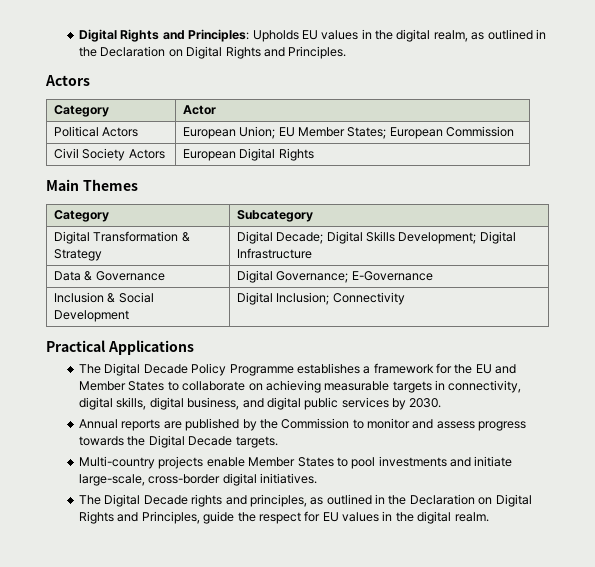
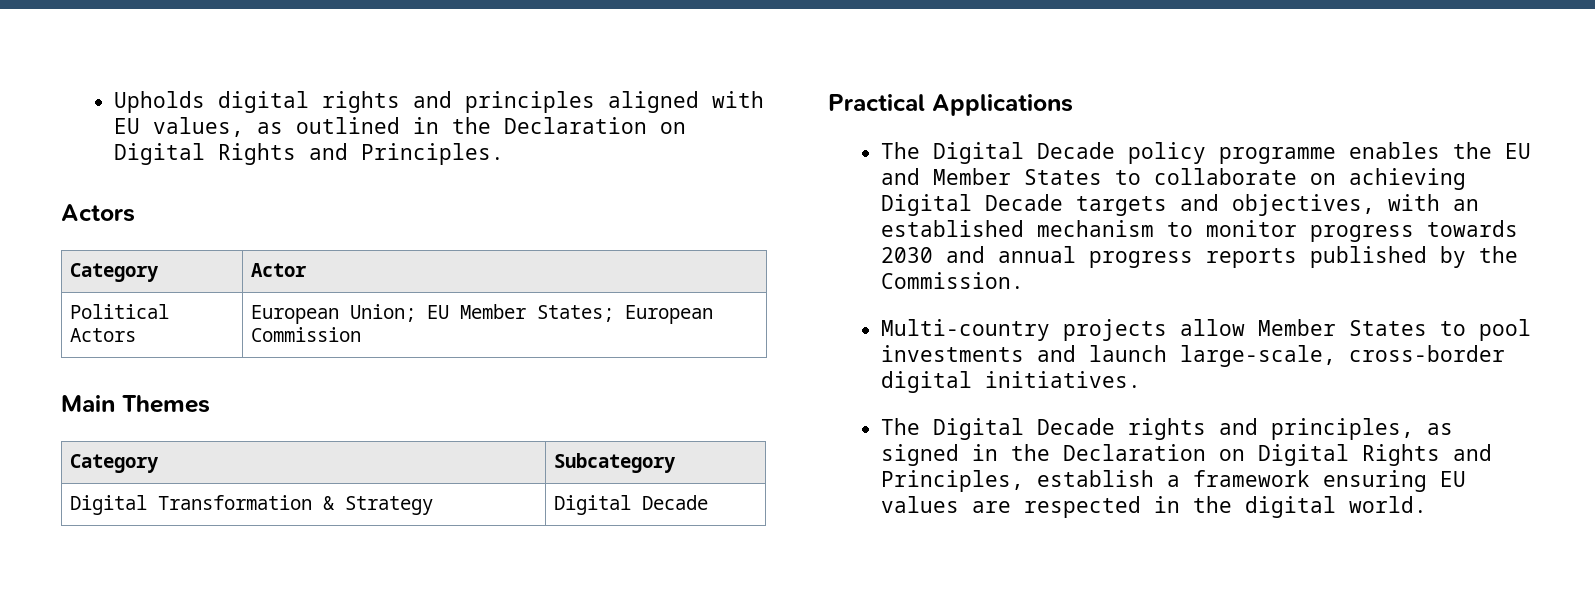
- Digital Rights and Principles: Upholds EU values in the digital realm, as outlined in the Declaration on Digital Rights and Principles.
+ Upholds digital rights and principles aligned with EU values, as outlined in the Declaration on Digital Rights and Principles.
- Civil Society Actors | European Digital Rights
- Digital Transformation & Strategy | Digital Decade; Digital Skills Development; Digital Infrastructure
- Data & Governance | Digital Governance; E-Governance
- Inclusion & Social Development | Digital Inclusion; Connectivity
+ Digital Transformation & Strategy | Digital Decade
- The Digital Decade Policy Programme establishes a framework for the EU and Member States to collaborate on achieving measurable targets in connectivity, digital skills, digital business, and digital public services by 2030.
- Annual reports are published by the Commission to monitor and assess progress towards the Digital Decade targets.
+ The Digital Decade policy programme enables the EU and Member States to collaborate on achieving Digital Decade targets and objectives, with an established mechanism to monitor progress towards 2030 and annual progress reports published by the Commission.
- Multi-country projects enable Member States to pool investments and initiate large-scale, cross-border digital initiatives.
+ Multi-country projects allow Member States to pool investments and launch large-scale, cross-border digital initiatives.
- The Digital Decade rights and principles, as outlined in the Declaration on Digital Rights and Principles, guide the respect for EU values in the digital realm.
+ The Digital Decade rights and principles, as signed in the Declaration on Digital Rights and Principles, establish a framework ensuring EU values are respected in the digital world.

